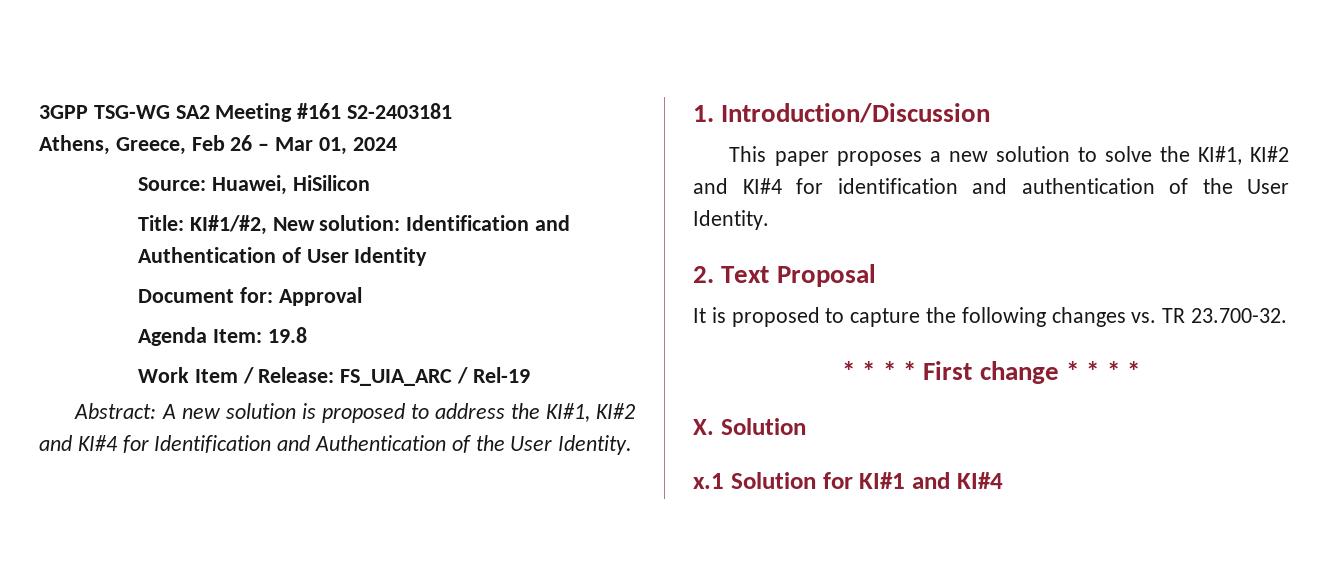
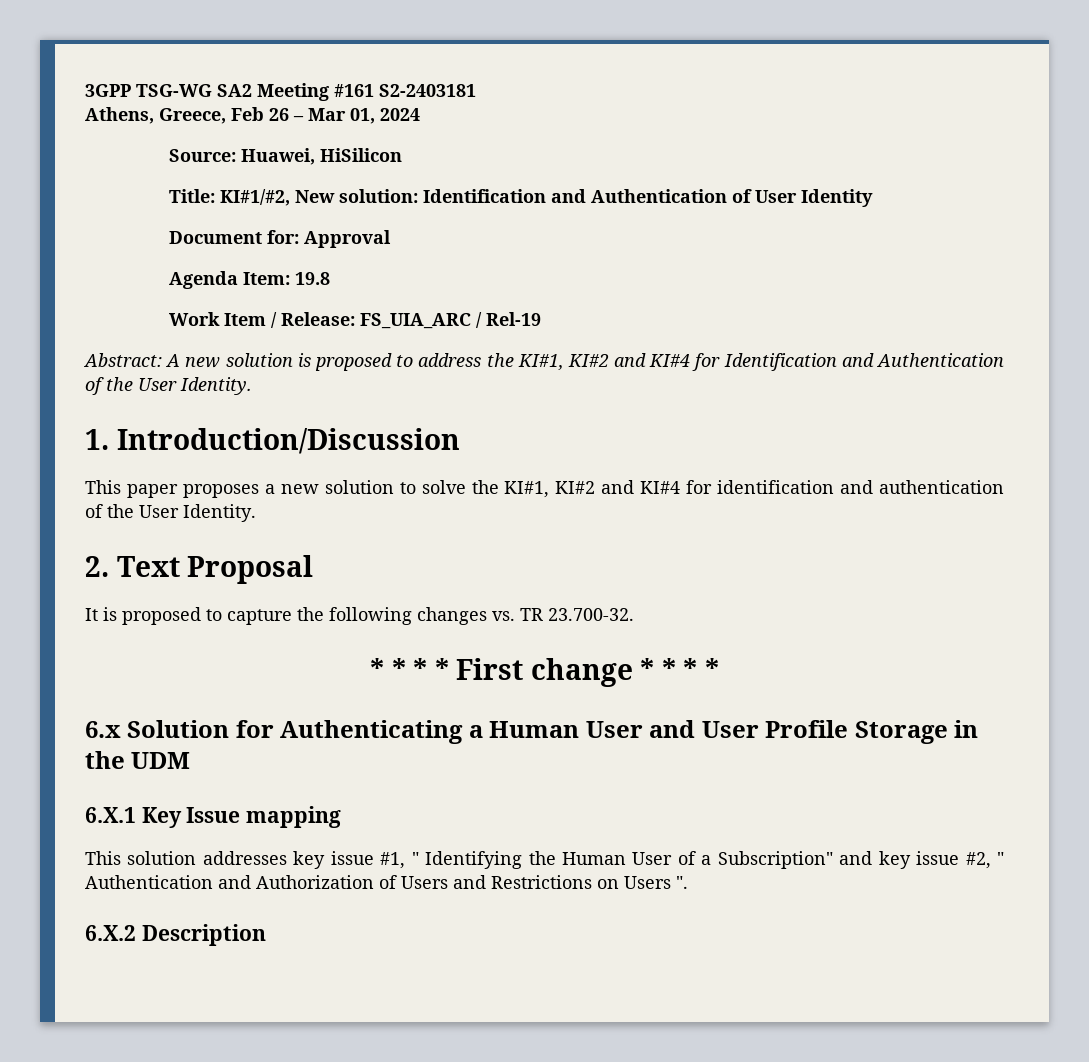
- X. Solution
- x.1 Solution for KI#1 and KI#4
+ 6.x Solution for Authenticating a Human User and User Profile Storage in the UDM
+ 6.X.1 Key Issue mapping
+ This solution addresses key issue #1, " Identifying the Human User of a Subscription" and key issue #2, " Authentication and Authorization of Users and Restrictions on Users ".
+ 6.X.2 Description

